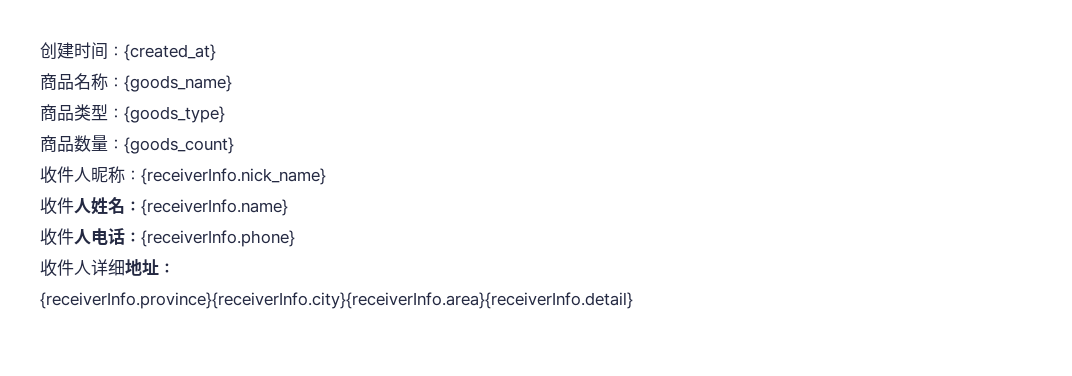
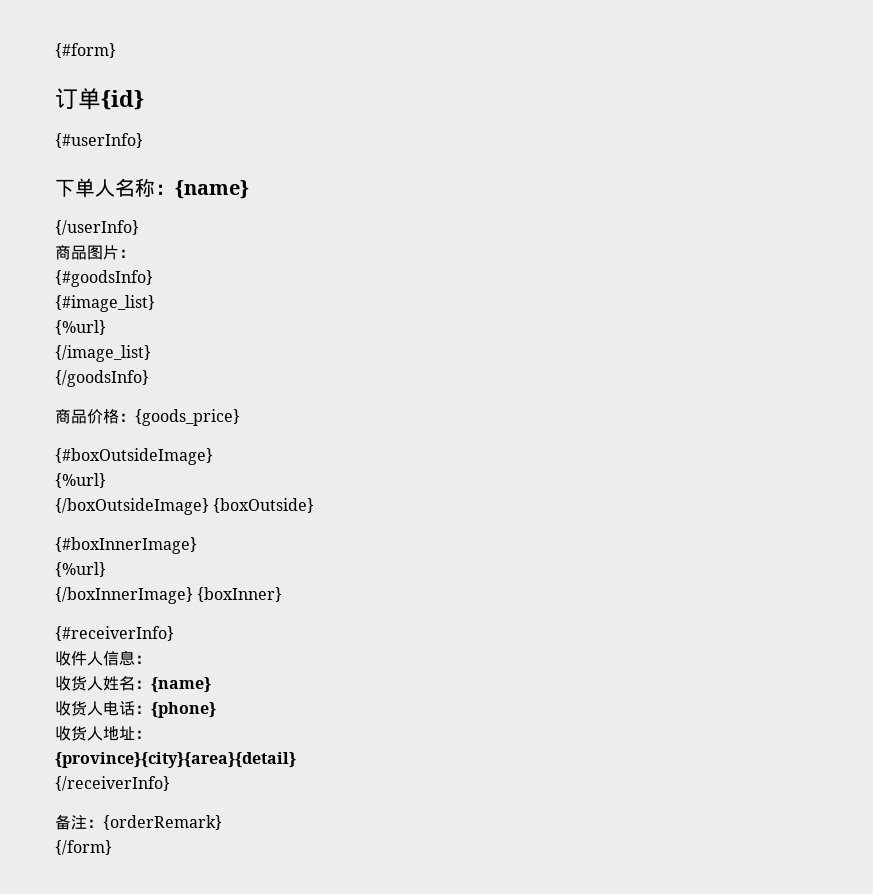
- 创建时间：{created_at}
- 商品名称：{goods_name}
- 商品类型：{goods_type}
- 商品数量：{goods_count}
- 收件人昵称：{receiverInfo.nick_name}
- 收件人姓名：{receiverInfo.name}
- 收件人电话：{receiverInfo.phone}
- 收件人详细地址：
+ {#form}
+ 订单{id}
+ {#userInfo}
+ 下单人名称：{name}
+ {/userInfo}
+ 商品图片：
+ {#goodsInfo}
+ {#image_list}
+ {%url}
+ {/image_list}
+ {/goodsInfo}
+ 商品价格：{goods_price}
+ {#boxOutsideImage}
+ {%url}
+ {/boxOutsideImage} {boxOutside}
+ {#boxInnerImage}
+ {%url}
+ {/boxInnerImage} {boxInner}
+ {#receiverInfo}
+ 收件人信息：
+ 收货人姓名：{name}
+ 收货人电话：{phone}
+ 收货人地址：
- {receiverInfo.province}{receiverInfo.city}{receiverInfo.area}{receiverInfo.detail}
+ {province}{city}{area}{detail}
+ {/receiverInfo}
+ 备注：{orderRemark}
+ {/form}

